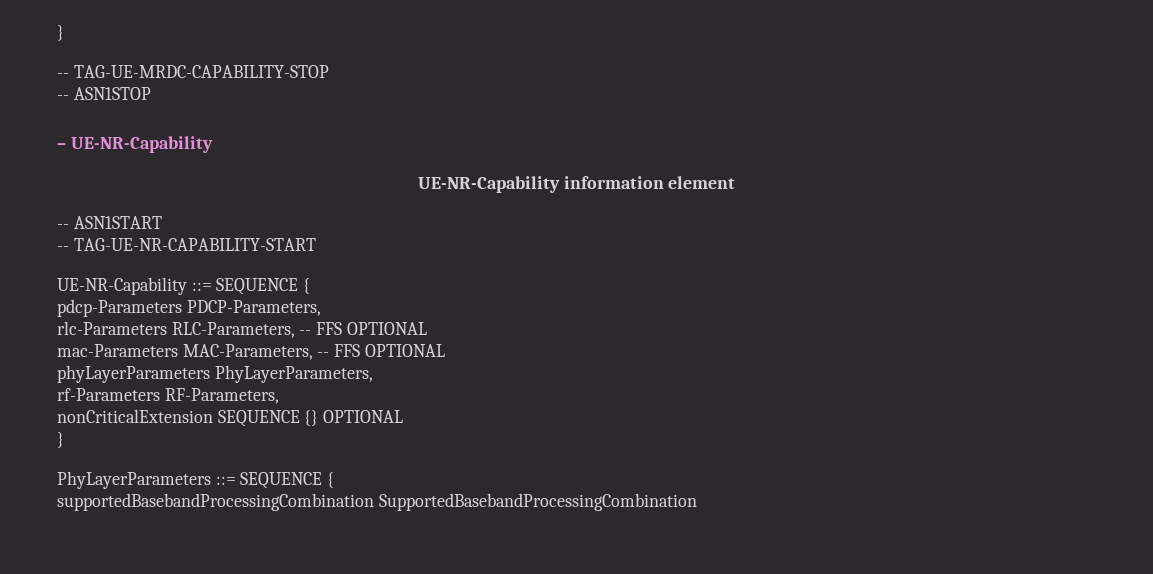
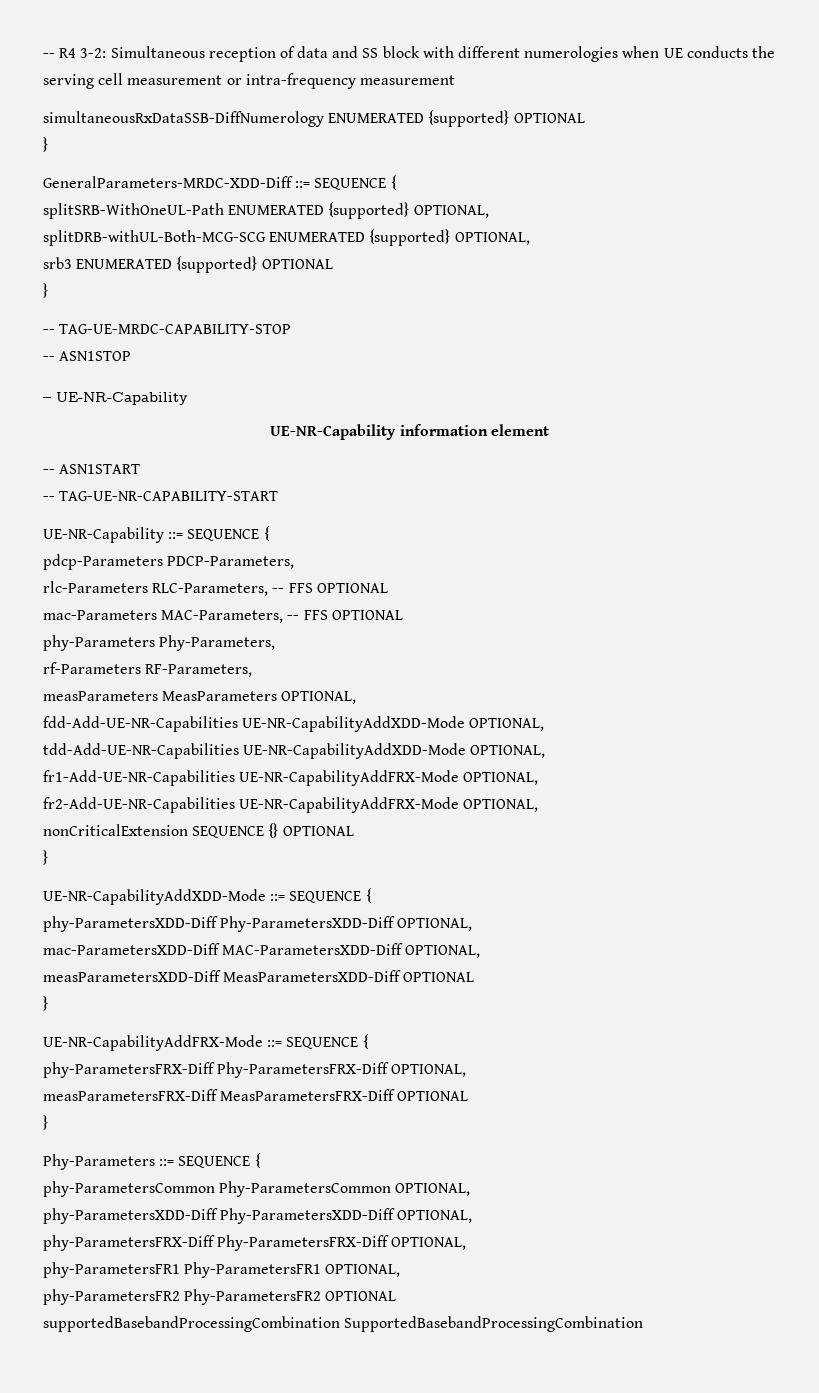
+ -- R4 3-2: Simultaneous reception of data and SS block with different numerologies when UE conducts the serving cell measurement or intra-frequency measurement
+ simultaneousRxDataSSB-DiffNumerology ENUMERATED {supported} OPTIONAL
+ }
+ GeneralParameters-MRDC-XDD-Diff ::= SEQUENCE {
+ splitSRB-WithOneUL-Path ENUMERATED {supported} OPTIONAL,
+ splitDRB-withUL-Both-MCG-SCG ENUMERATED {supported} OPTIONAL,
+ srb3 ENUMERATED {supported} OPTIONAL
- phyLayerParameters PhyLayerParameters,
+ phy-Parameters Phy-Parameters,
+ measParameters MeasParameters OPTIONAL,
+ fdd-Add-UE-NR-Capabilities UE-NR-CapabilityAddXDD-Mode OPTIONAL,
+ tdd-Add-UE-NR-Capabilities UE-NR-CapabilityAddXDD-Mode OPTIONAL,
+ fr1-Add-UE-NR-Capabilities UE-NR-CapabilityAddFRX-Mode OPTIONAL,
+ fr2-Add-UE-NR-Capabilities UE-NR-CapabilityAddFRX-Mode OPTIONAL,
- PhyLayerParameters ::= SEQUENCE {
+ UE-NR-CapabilityAddXDD-Mode ::= SEQUENCE {
+ phy-ParametersXDD-Diff Phy-ParametersXDD-Diff OPTIONAL,
+ mac-ParametersXDD-Diff MAC-ParametersXDD-Diff OPTIONAL,
+ measParametersXDD-Diff MeasParametersXDD-Diff OPTIONAL
+ }
+ UE-NR-CapabilityAddFRX-Mode ::= SEQUENCE {
+ phy-ParametersFRX-Diff Phy-ParametersFRX-Diff OPTIONAL,
+ measParametersFRX-Diff MeasParametersFRX-Diff OPTIONAL
+ }
+ Phy-Parameters ::= SEQUENCE {
+ phy-ParametersCommon Phy-ParametersCommon OPTIONAL,
+ phy-ParametersXDD-Diff Phy-ParametersXDD-Diff OPTIONAL,
+ phy-ParametersFRX-Diff Phy-ParametersFRX-Diff OPTIONAL,
+ phy-ParametersFR1 Phy-ParametersFR1 OPTIONAL,
+ phy-ParametersFR2 Phy-ParametersFR2 OPTIONAL

